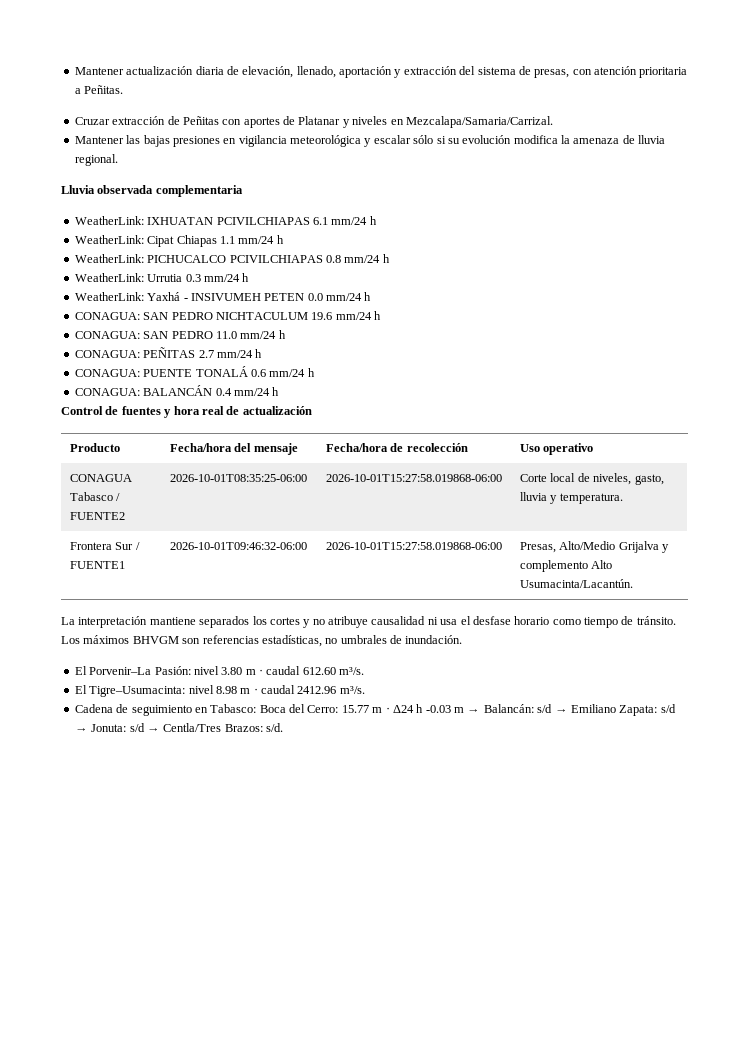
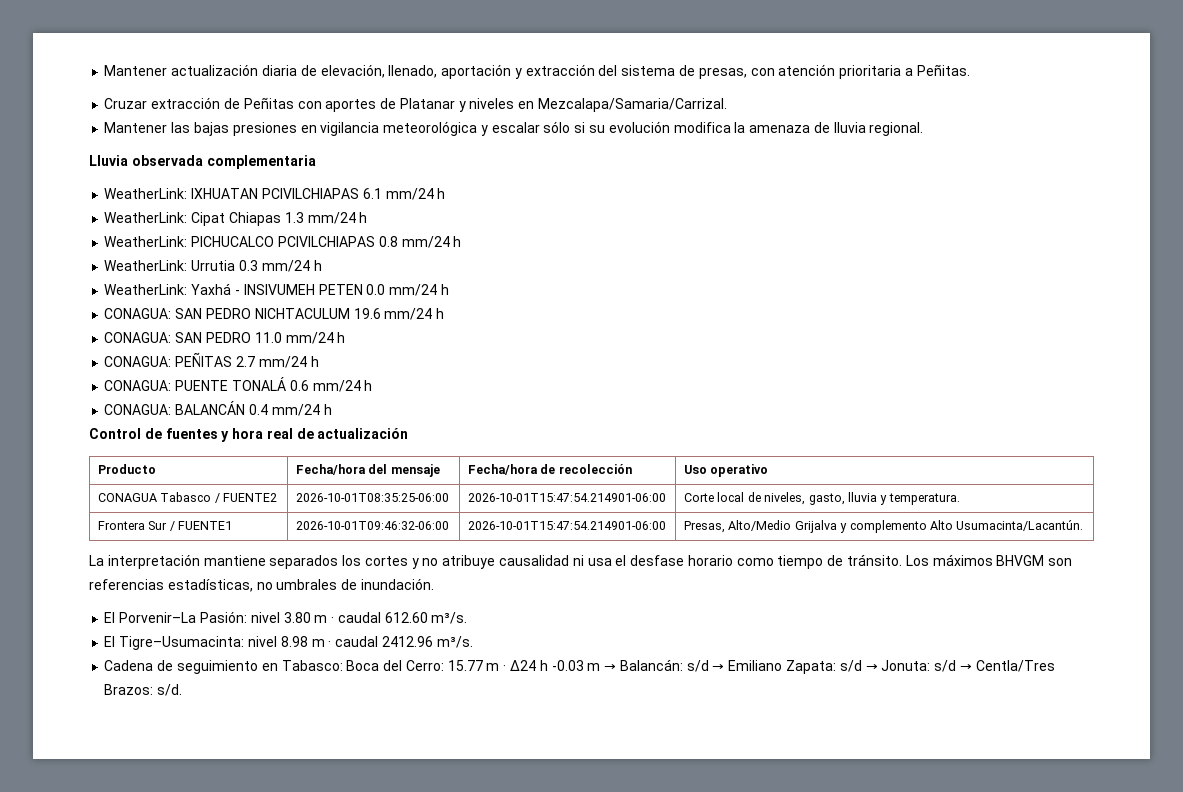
- WeatherLink: Cipat Chiapas 1.1 mm/24 h
+ WeatherLink: Cipat Chiapas 1.3 mm/24 h
- CONAGUA Tabasco / FUENTE2 | 2026-10-01T08:35:25-06:00 | 2026-10-01T15:27:58.019868-06:00 | Corte local de niveles, gasto, lluvia y temperatura.
+ CONAGUA Tabasco / FUENTE2 | 2026-10-01T08:35:25-06:00 | 2026-10-01T15:47:54.214901-06:00 | Corte local de niveles, gasto, lluvia y temperatura.
- Frontera Sur / FUENTE1 | 2026-10-01T09:46:32-06:00 | 2026-10-01T15:27:58.019868-06:00 | Presas, Alto/Medio Grijalva y complemento Alto Usumacinta/Lacantún.
+ Frontera Sur / FUENTE1 | 2026-10-01T09:46:32-06:00 | 2026-10-01T15:47:54.214901-06:00 | Presas, Alto/Medio Grijalva y complemento Alto Usumacinta/Lacantún.

